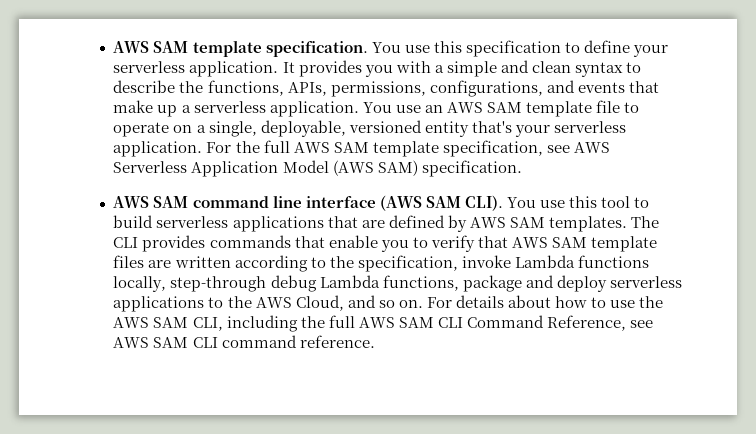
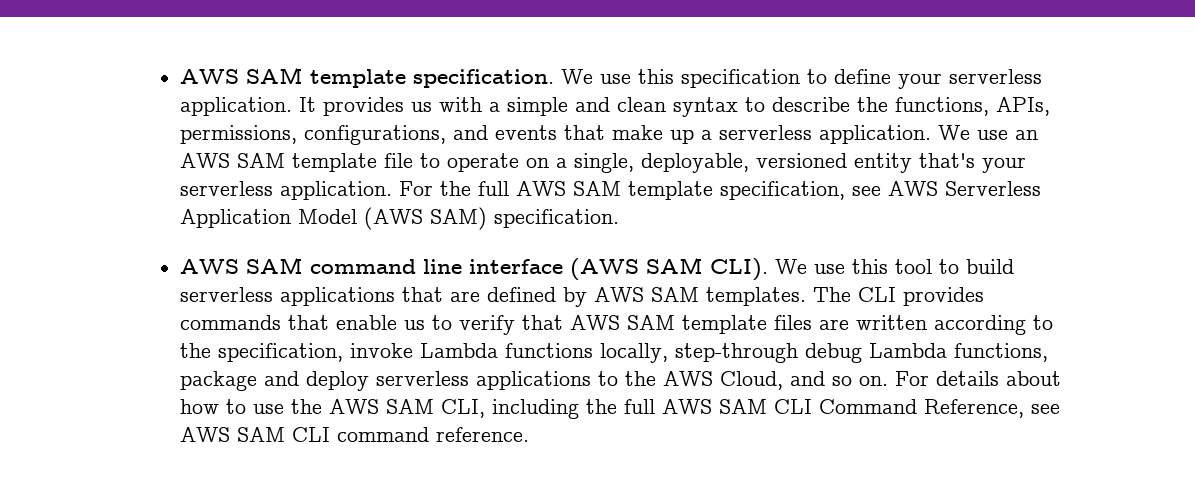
- You use this specification to define your serverless application.
+ We use this specification to define your serverless application.
- It provides you with a simple and clean syntax to describe the functions, APIs, permissions, configurations, and events that make up a serverless application.
+ It provides us with a simple and clean syntax to describe the functions, APIs, permissions, configurations, and events that make up a serverless application.
- You use an AWS SAM template file to operate on a single, deployable, versioned entity that's your serverless application.
+ We use an AWS SAM template file to operate on a single, deployable, versioned entity that's your serverless application.
- You use this tool to build serverless applications that are defined by AWS SAM templates.
+ We use this tool to build serverless applications that are defined by AWS SAM templates.
- The CLI provides commands that enable you to verify that AWS SAM template files are written according to the specification, invoke Lambda functions locally, step-through debug Lambda functions, package and deploy serverless applications to the AWS Cloud, and so on.
+ The CLI provides commands that enable us to verify that AWS SAM template files are written according to the specification, invoke Lambda functions locally, step-through debug Lambda functions, package and deploy serverless applications to the AWS Cloud, and so on.

